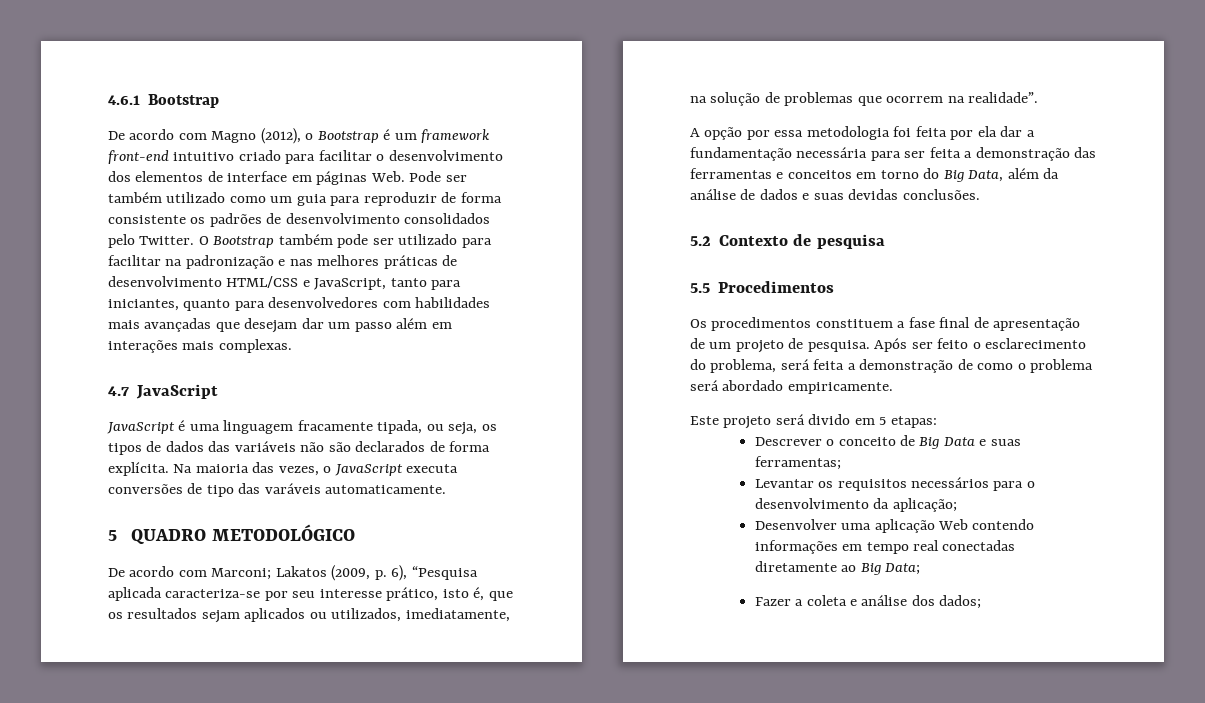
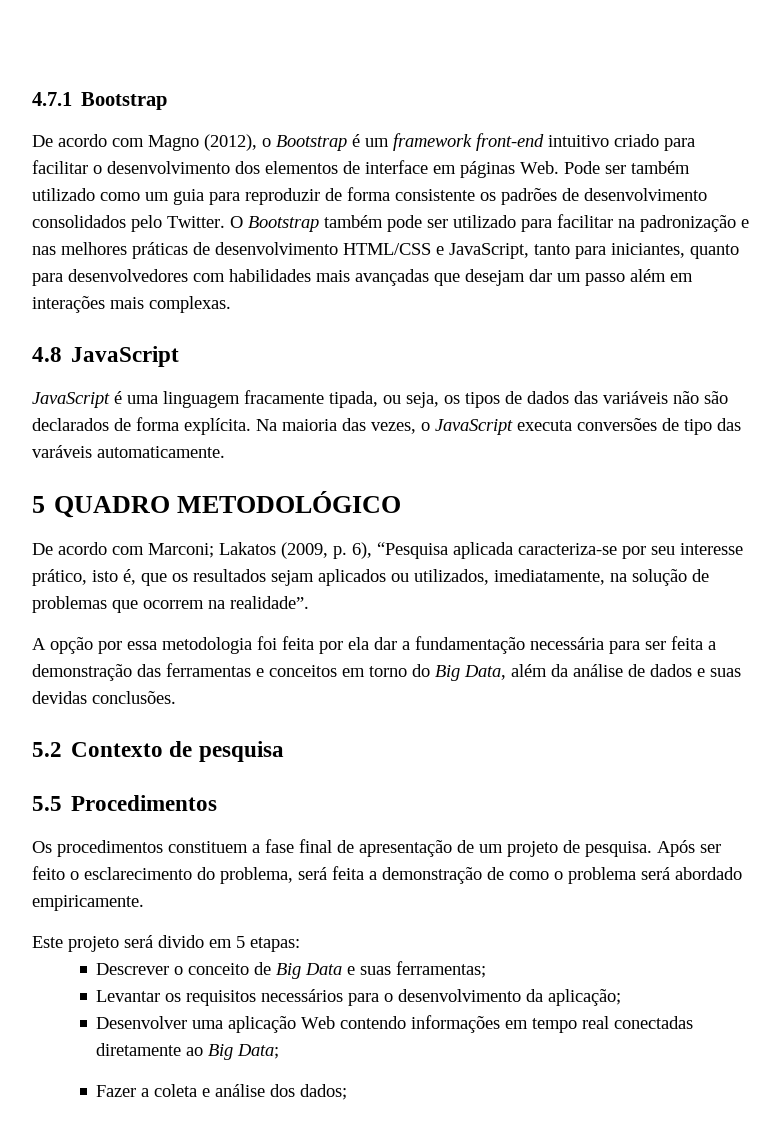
- 4.6.1 Bootstrap
+ 4.7.1 Bootstrap
- 4.7 JavaScript
+ 4.8 JavaScript

